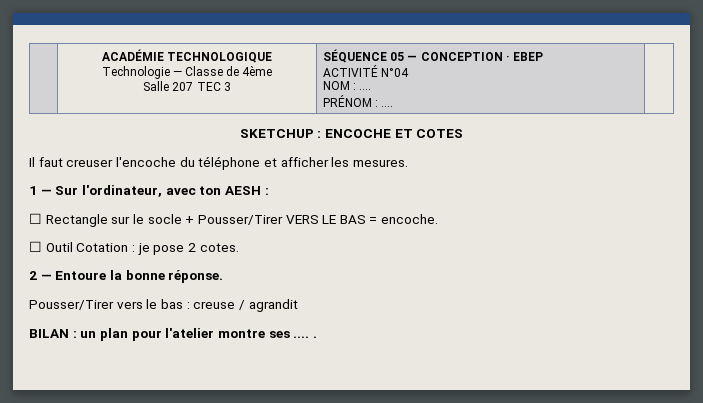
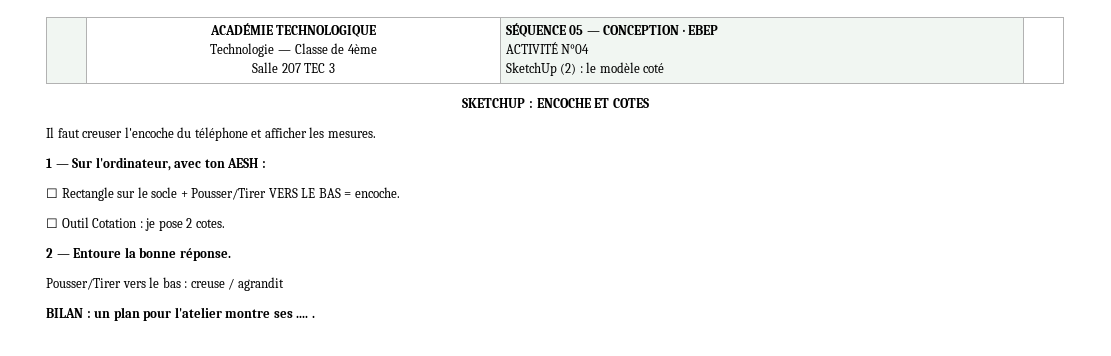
  | ACADÉMIE TECHNOLOGIQUE
  Technologie — Classe de 4ème
  Salle 207 TEC 3 | SÉQUENCE 05 — CONCEPTION · EBEP
  ACTIVITÉ N°04
- NOM : ....
- PRÉNOM : .... |
+ SketchUp (2) : le modèle coté |

